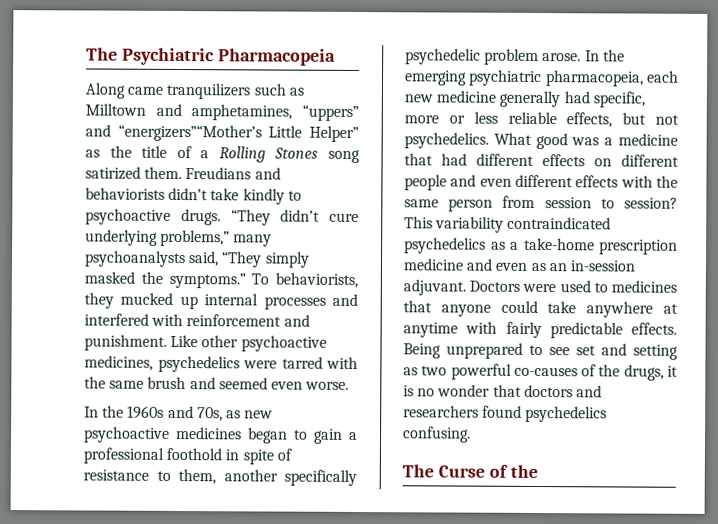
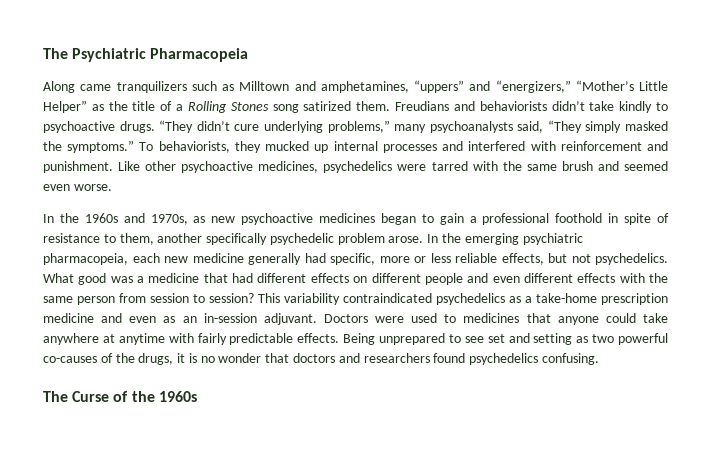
- Along came tranquilizers such as Milltown and amphetamines, “uppers” and “energizers”“Mother’s Little Helper” as the title of a Rolling Stones song satirized them.
+ Along came tranquilizers such as Milltown and amphetamines, “uppers” and “energizers,” “Mother’s Little Helper” as the title of a Rolling Stones song satirized them.
- In the 1960s and 70s, as new psychoactive medicines began to gain a professional foothold in spite of resistance to them, another specifically psychedelic problem arose.
+ In the 1960s and 1970s, as new psychoactive medicines began to gain a professional foothold in spite of resistance to them, another specifically psychedelic problem arose.
- The Curse of the
+ The Curse of the 1960s

